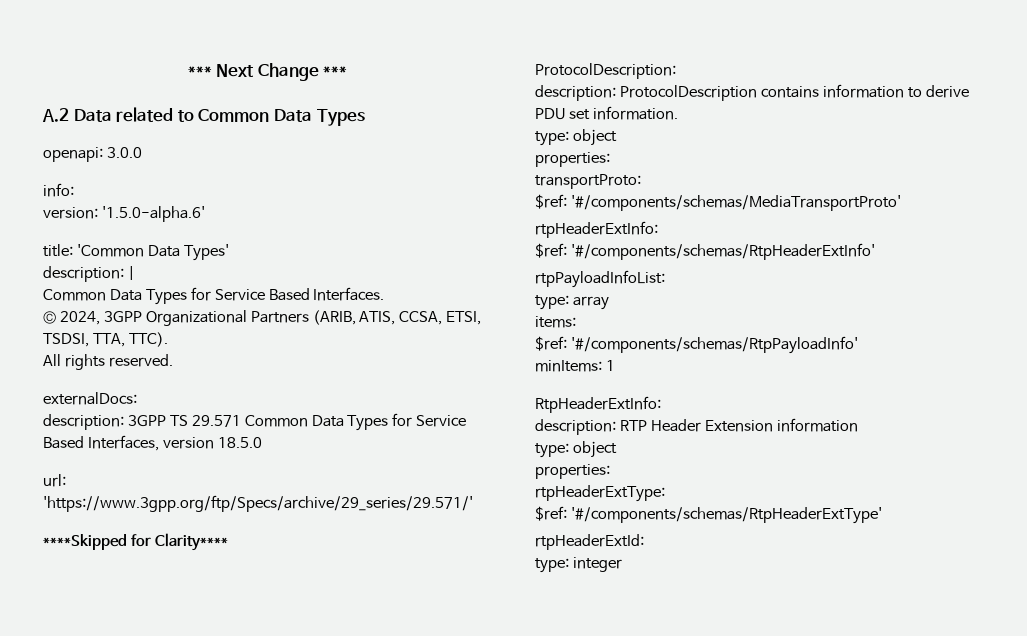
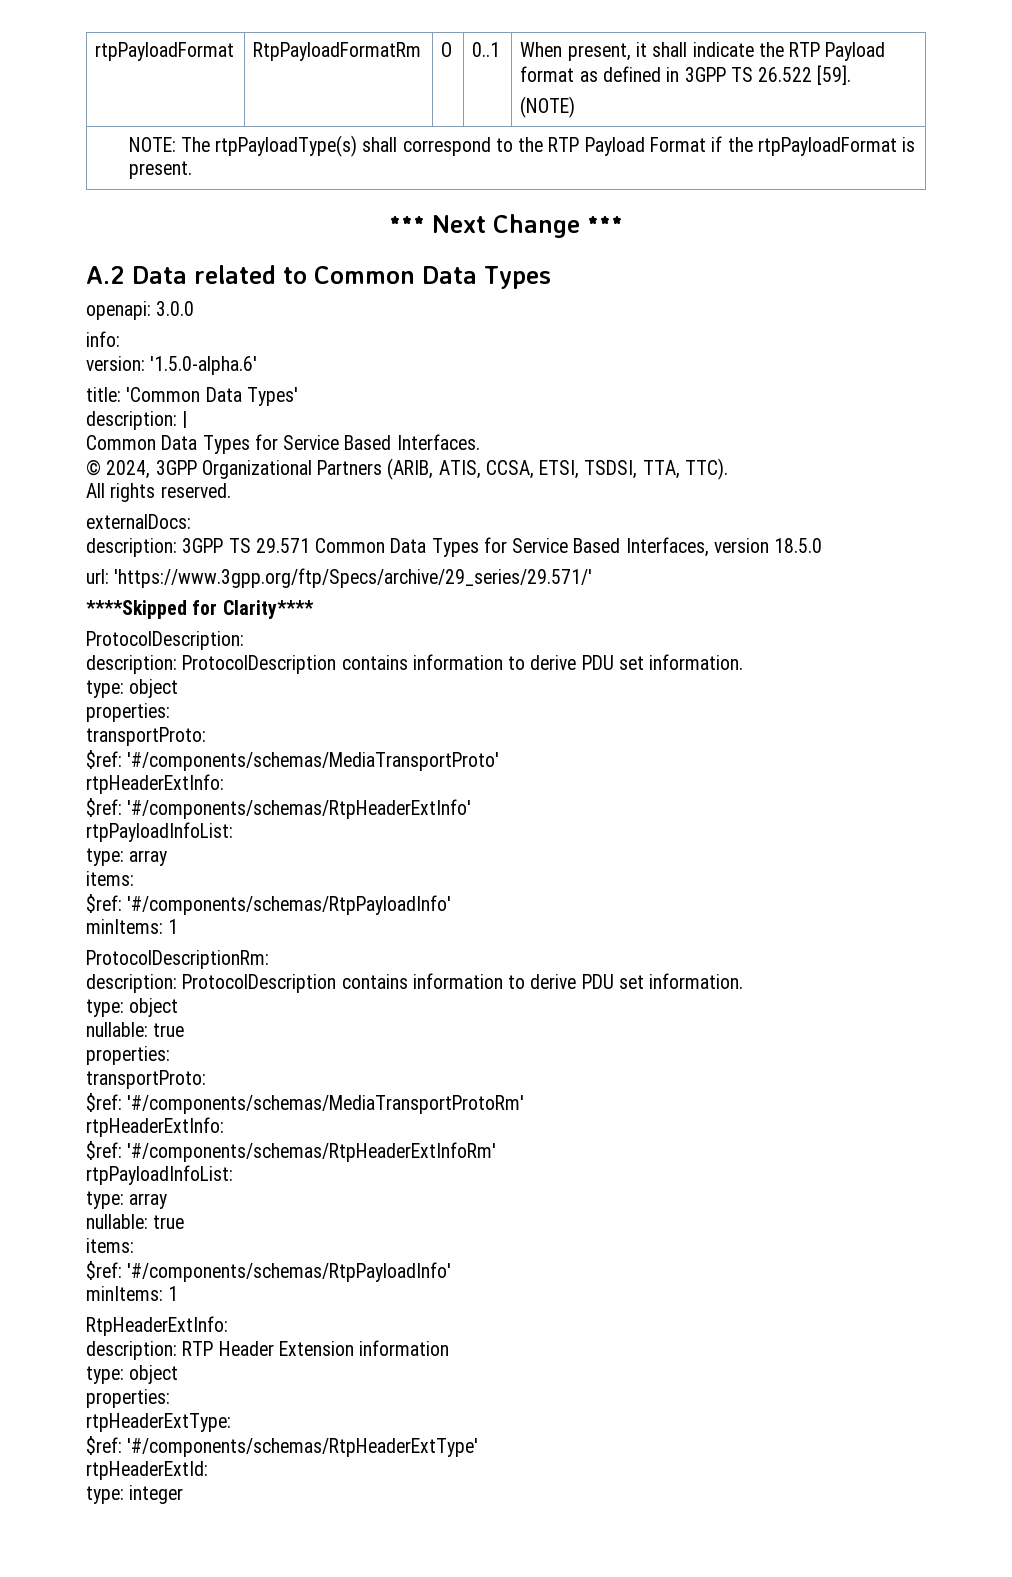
+ rtpPayloadFormat | RtpPayloadFormatRm | O | 0..1 | When present, it shall indicate the RTP Payload format as defined in 3GPP TS 26.522 [59].
+ (NOTE)
+ NOTE: The rtpPayloadType(s) shall correspond to the RTP Payload Format if the rtpPayloadFormat is present.
+ ProtocolDescriptionRm:
+ description: ProtocolDescription contains information to derive PDU set information.
+ type: object
+ nullable: true
+ properties:
+ transportProto:
+ $ref: '#/components/schemas/MediaTransportProtoRm'
+ rtpHeaderExtInfo:
+ $ref: '#/components/schemas/RtpHeaderExtInfoRm'
+ rtpPayloadInfoList:
+ type: array
+ nullable: true
+ items:
+ $ref: '#/components/schemas/RtpPayloadInfo'
+ minItems: 1

